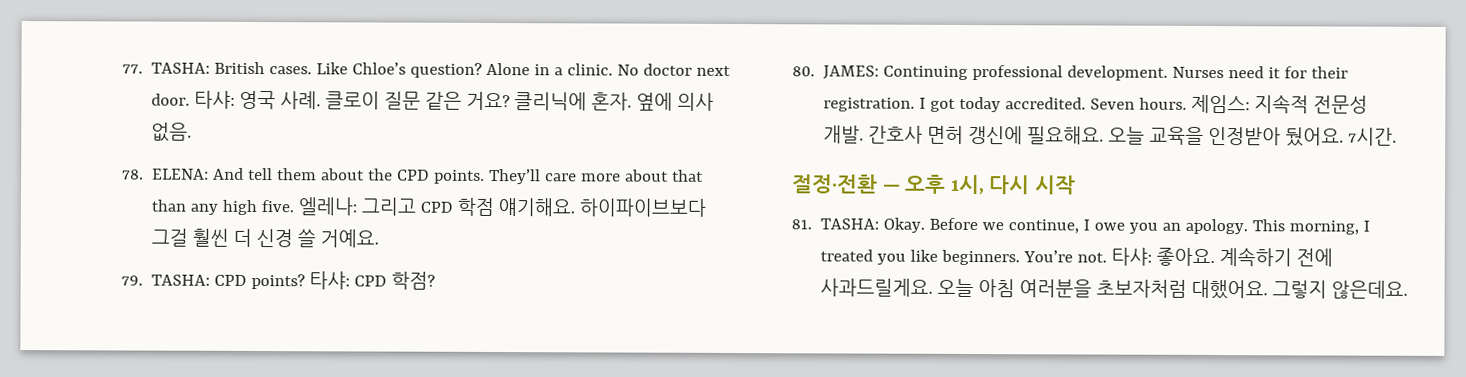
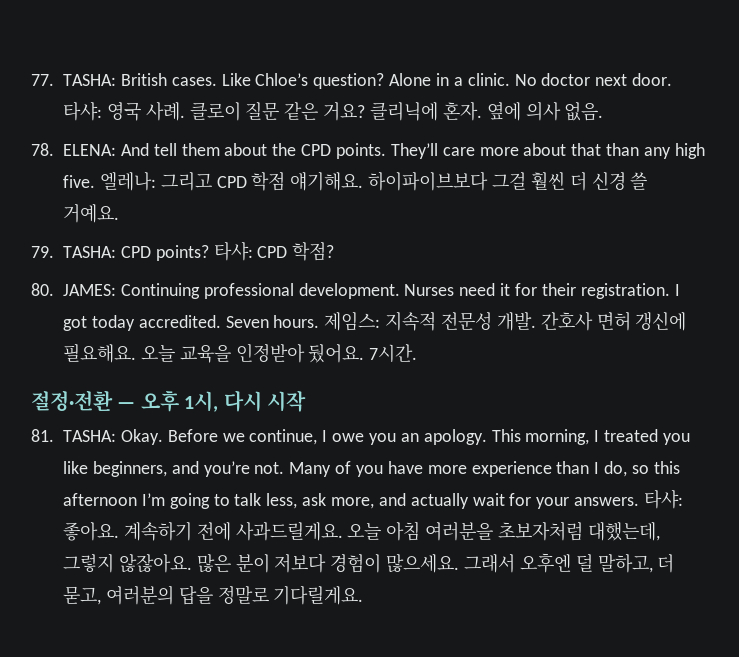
- This morning, I treated you like beginners. You’re not.
+ This morning, I treated you like beginners, and you’re not. Many of you have more experience than I do, so this afternoon I’m going to talk less, ask more, and actually wait for your answers.
- 오늘 아침 여러분을 초보자처럼 대했어요. 그렇지 않은데요.
+ 오늘 아침 여러분을 초보자처럼 대했는데, 그렇지 않잖아요. 많은 분이 저보다 경험이 많으세요. 그래서 오후엔 덜 말하고, 더 묻고, 여러분의 답을 정말로 기다릴게요.

